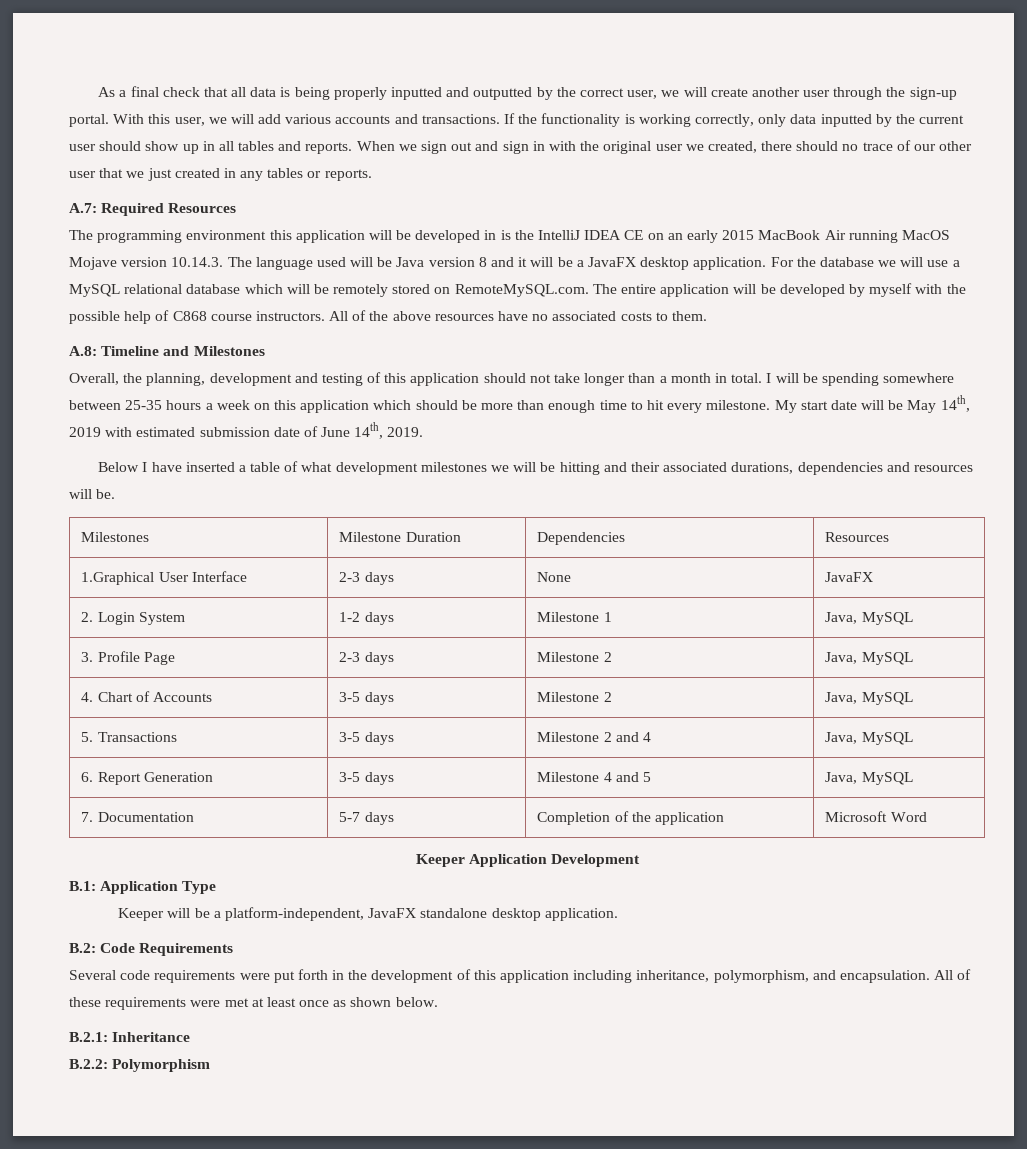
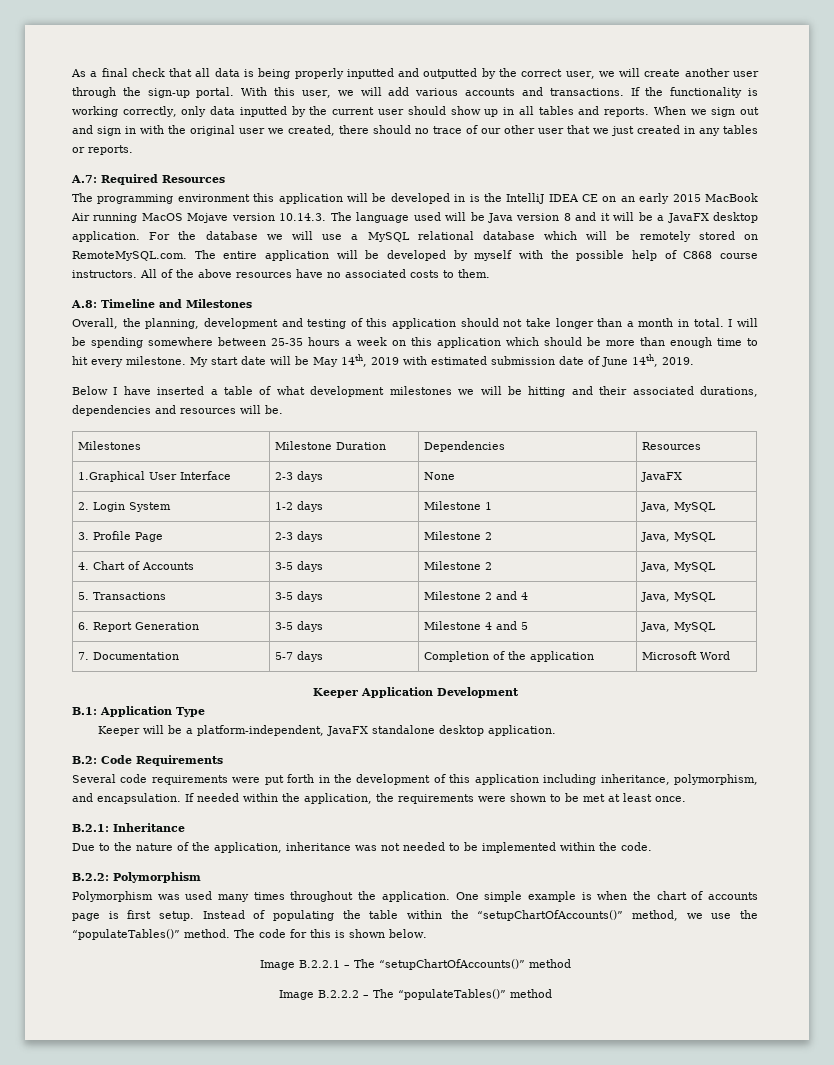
- All of these requirements were met at least once as shown below.
+ If needed within the application, the requirements were shown to be met at least once.
  B.2.1: Inheritance
+ Due to the nature of the application, inheritance was not needed to be implemented within the code.
  B.2.2: Polymorphism
+ Polymorphism was used many times throughout the application. One simple example is when the chart of accounts page is first setup. Instead of populating the table within the “setupChartOfAccounts()” method, we use the “populateTables()” method. The code for this is shown below.
+ Image B.2.2.1 – The “setupChartOfAccounts()” method
+ Image B.2.2.2 – The “populateTables()” method

